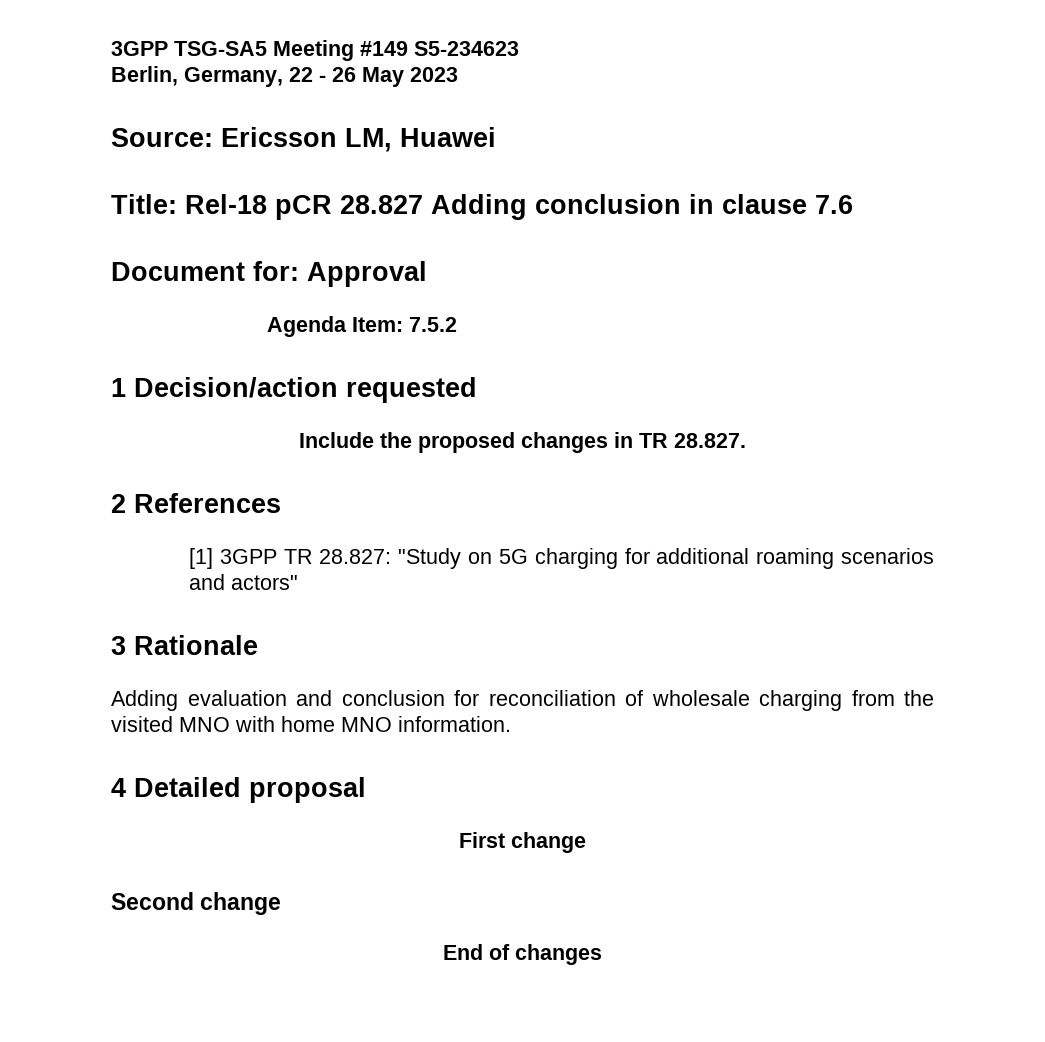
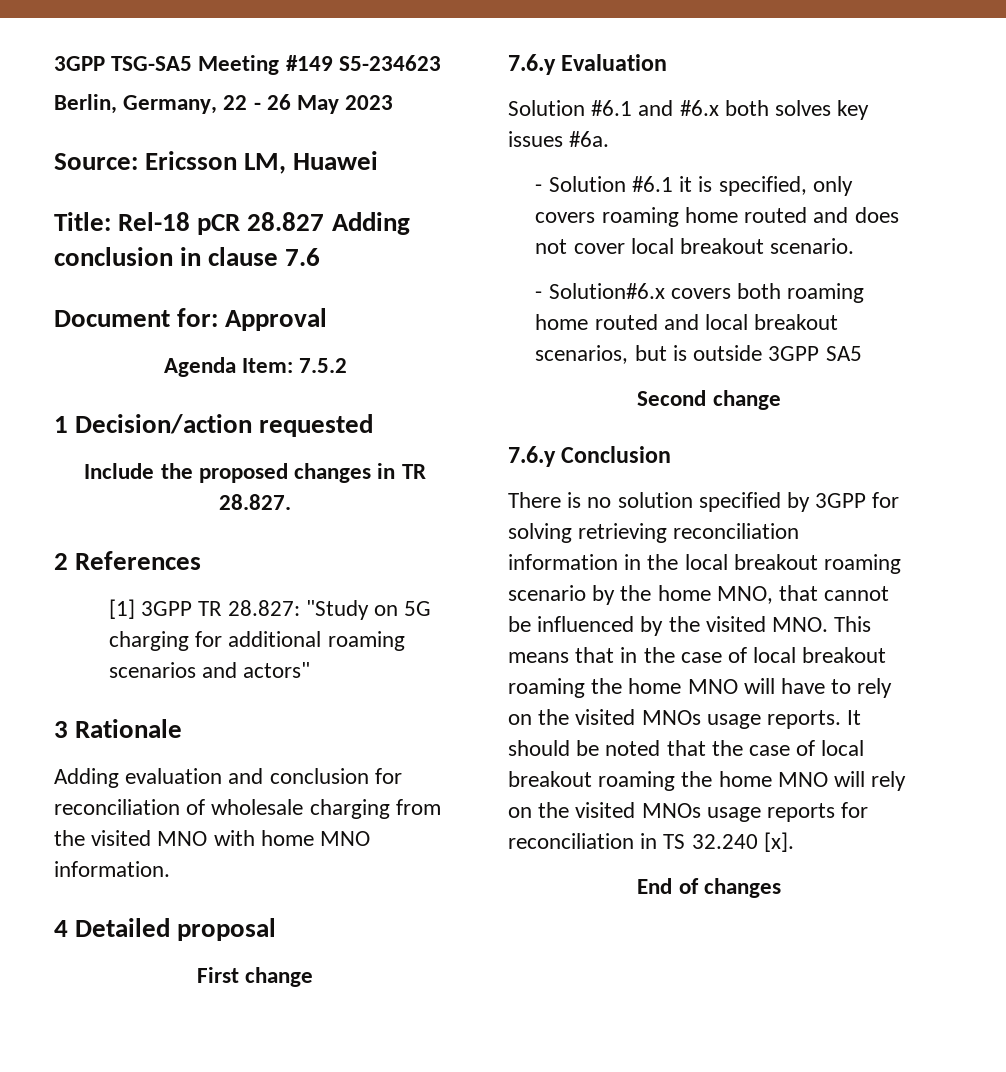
+ 7.6.y Evaluation
+ Solution #6.1 and #6.x both solves key issues #6a.
+ - Solution #6.1 it is specified, only covers roaming home routed and does not cover local breakout scenario.
+ - Solution#6.x covers both roaming home routed and local breakout scenarios, but is outside 3GPP SA5
  Second change
+ 7.6.y Conclusion
+ There is no solution specified by 3GPP for solving retrieving reconciliation information in the local breakout roaming scenario by the home MNO, that cannot be influenced by the visited MNO. This means that in the case of local breakout roaming the home MNO will have to rely on the visited MNOs usage reports. It should be noted that the case of local breakout roaming the home MNO will rely on the visited MNOs usage reports for reconciliation in TS 32.240 [x].

